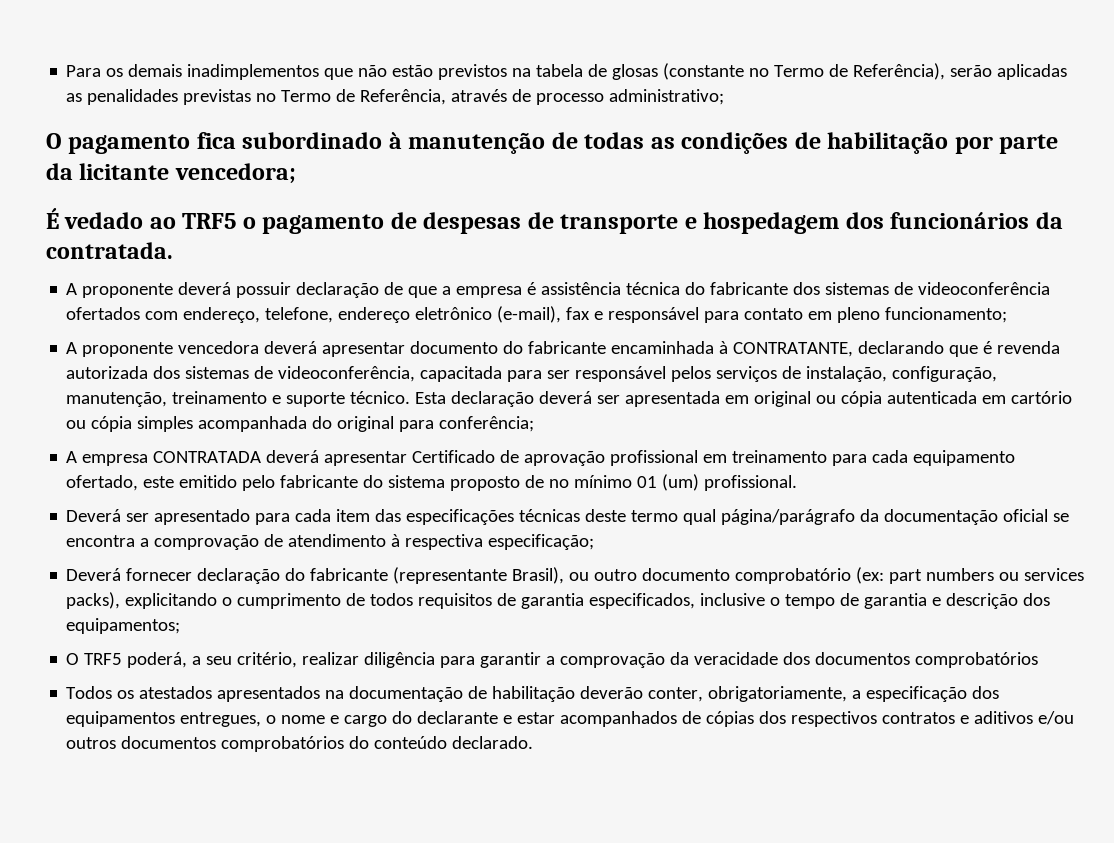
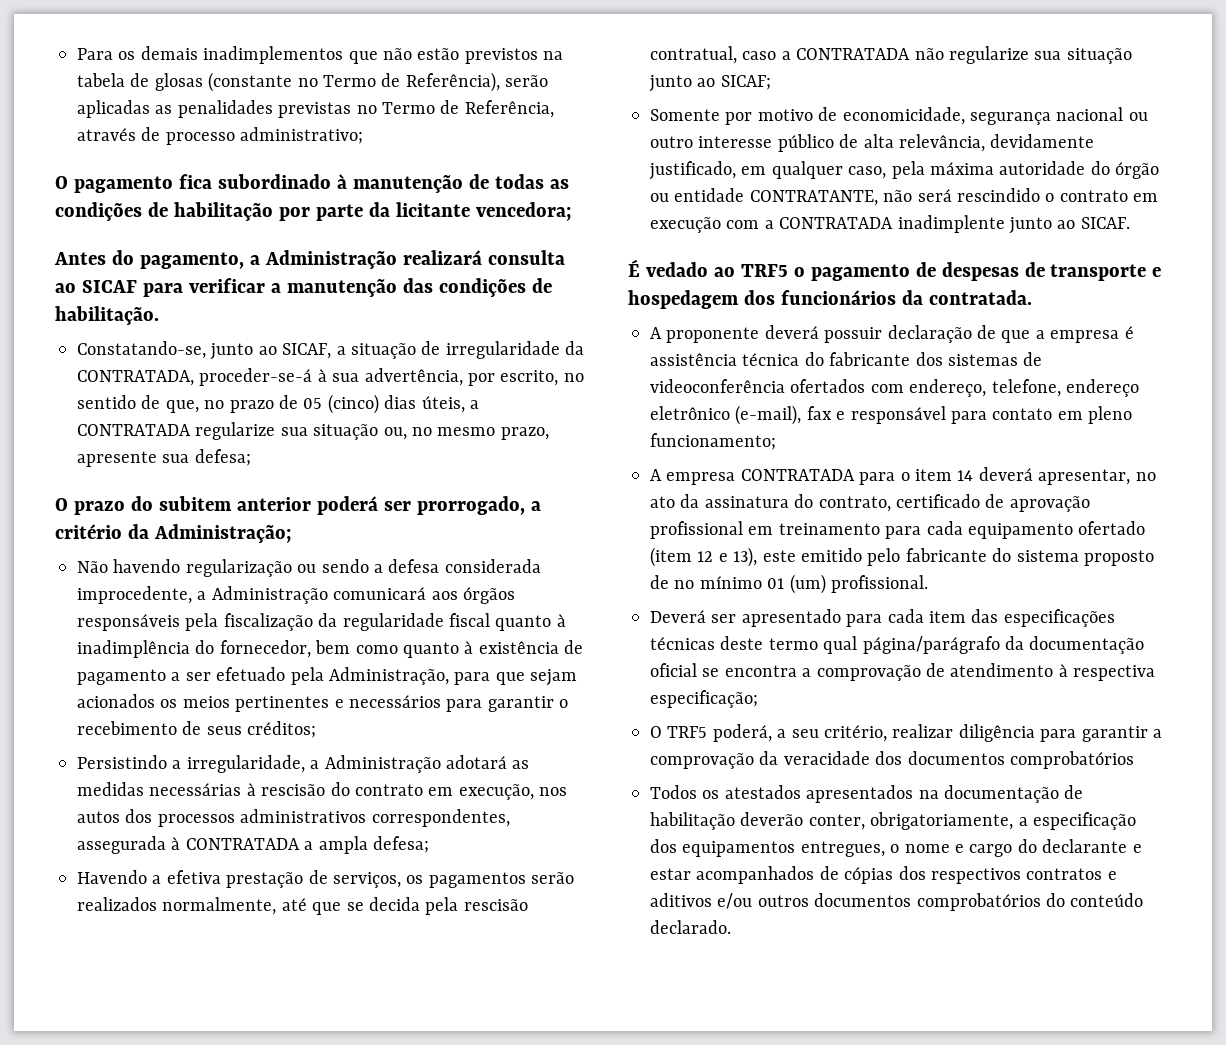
+ Antes do pagamento, a Administração realizará consulta ao SICAF para verificar a manutenção das condições de habilitação.
+ Constatando-se, junto ao SICAF, a situação de irregularidade da CONTRATADA, proceder-se-á à sua advertência, por escrito, no sentido de que, no prazo de 05 (cinco) dias úteis, a CONTRATADA regularize sua situação ou, no mesmo prazo, apresente sua defesa;
+ O prazo do subitem anterior poderá ser prorrogado, a critério da Administração;
+ Não havendo regularização ou sendo a defesa considerada improcedente, a Administração comunicará aos órgãos responsáveis pela fiscalização da regularidade fiscal quanto à inadimplência do fornecedor, bem como quanto à existência de pagamento a ser efetuado pela Administração, para que sejam acionados os meios pertinentes e necessários para garantir o recebimento de seus créditos;
+ Persistindo a irregularidade, a Administração adotará as medidas necessárias à rescisão do contrato em execução, nos autos dos processos administrativos correspondentes, assegurada à CONTRATADA a ampla defesa;
+ Havendo a efetiva prestação de serviços, os pagamentos serão realizados normalmente, até que se decida pela rescisão contratual, caso a CONTRATADA não regularize sua situação junto ao SICAF;
+ Somente por motivo de economicidade, segurança nacional ou outro interesse público de alta relevância, devidamente justificado, em qualquer caso, pela máxima autoridade do órgão ou entidade CONTRATANTE, não será rescindido o contrato em execução com a CONTRATADA inadimplente junto ao SICAF.
- A proponente vencedora deverá apresentar documento do fabricante encaminhada à CONTRATANTE, declarando que é revenda autorizada dos sistemas de videoconferência, capacitada para ser responsável pelos serviços de instalação, configuração, manutenção, treinamento e suporte técnico. Esta declaração deverá ser apresentada em original ou cópia autenticada em cartório ou cópia simples acompanhada do original para conferência;
- A empresa CONTRATADA deverá apresentar Certificado de aprovação profissional em treinamento para cada equipamento ofertado, este emitido pelo fabricante do sistema proposto de no mínimo 01 (um) profissional.
+ A empresa CONTRATADA para o item 14 deverá apresentar, no ato da assinatura do contrato, certificado de aprovação profissional em treinamento para cada equipamento ofertado (item 12 e 13), este emitido pelo fabricante do sistema proposto de no mínimo 01 (um) profissional.
- Deverá fornecer declaração do fabricante (representante Brasil), ou outro documento comprobatório (ex: part numbers ou services packs), explicitando o cumprimento de todos requisitos de garantia especificados, inclusive o tempo de garantia e descrição dos equipamentos;

